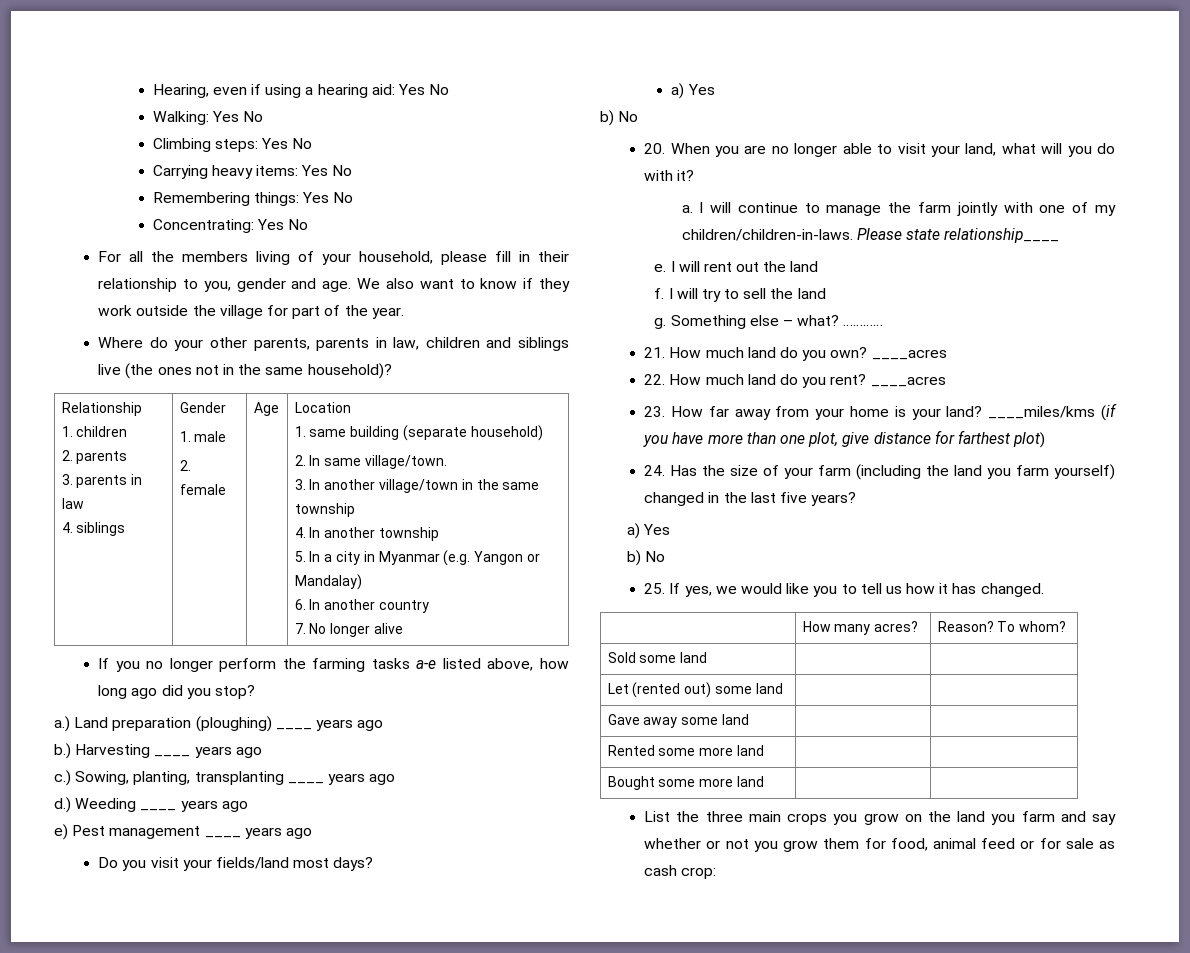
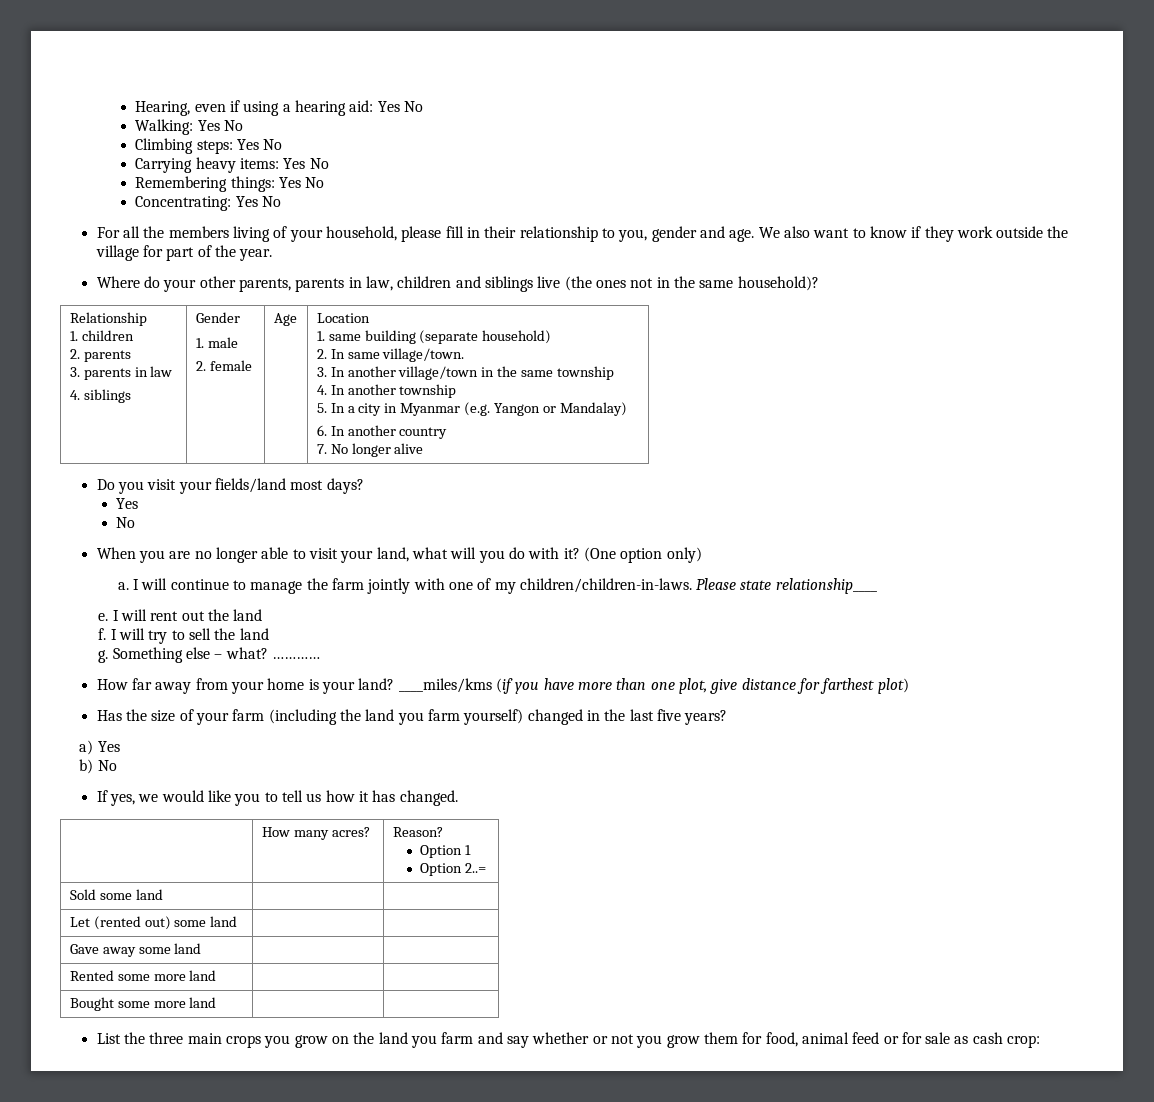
- If you no longer perform the farming tasks a-e listed above, how long ago did you stop?
- a.) Land preparation (ploughing) ____ years ago
- b.) Harvesting ____ years ago
- c.) Sowing, planting, transplanting ____ years ago
- d.) Weeding ____ years ago
- e) Pest management ____ years ago
  Do you visit your fields/land most days?
- a) Yes
- b) No
- 20. When you are no longer able to visit your land, what will you do with it?
+ Yes
+ No
+ When you are no longer able to visit your land, what will you do with it? (One option only)
- 21. How much land do you own? ____acres
- 22. How much land do you rent? ____acres
- 23. How far away from your home is your land?
+ How far away from your home is your land?
- 24. Has the size of your farm (including the land you farm yourself) changed in the last five years?
+ Has the size of your farm (including the land you farm yourself) changed in the last five years?
- 25. If yes, we would like you to tell us how it has changed.
+ If yes, we would like you to tell us how it has changed.
- | How many acres? | Reason? To whom?
+ | How many acres? | Reason?
+ Option 1
+ Option 2..=

